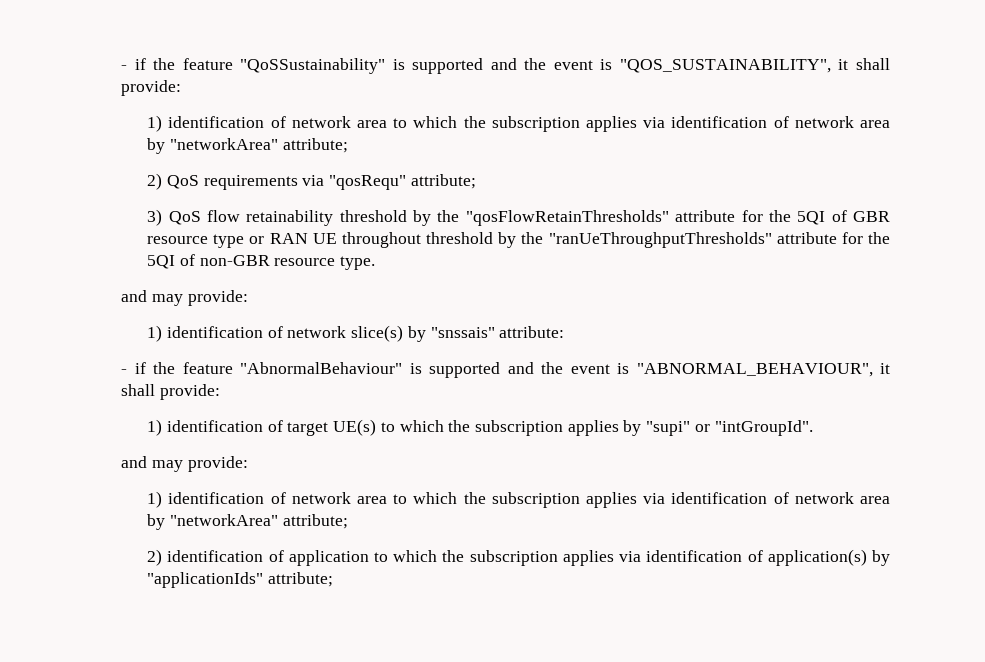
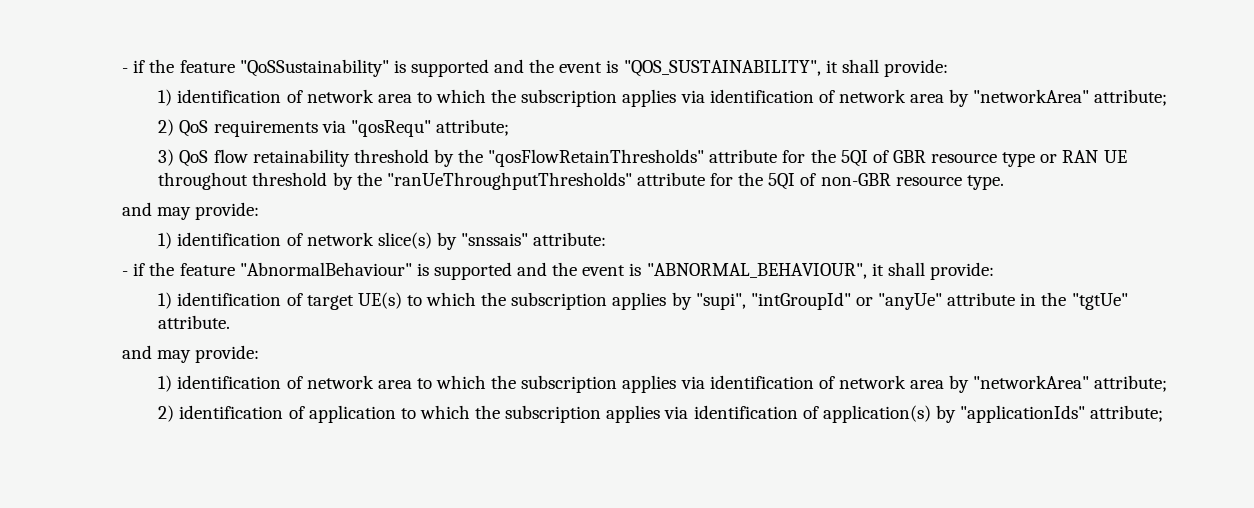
- 1) identification of target UE(s) to which the subscription applies by "supi" or "intGroupId".
+ 1) identification of target UE(s) to which the subscription applies by "supi", "intGroupId" or "anyUe" attribute in the "tgtUe" attribute.

